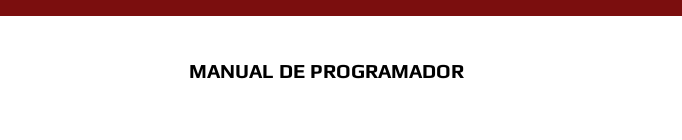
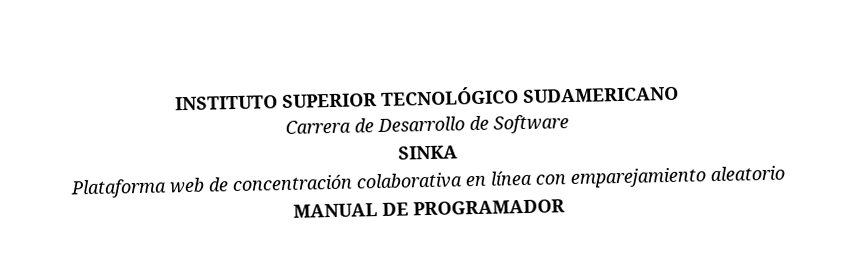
+ INSTITUTO SUPERIOR TECNOLÓGICO SUDAMERICANO
+ Carrera de Desarrollo de Software
+ SINKA
+ Plataforma web de concentración colaborativa en línea con emparejamiento aleatorio

